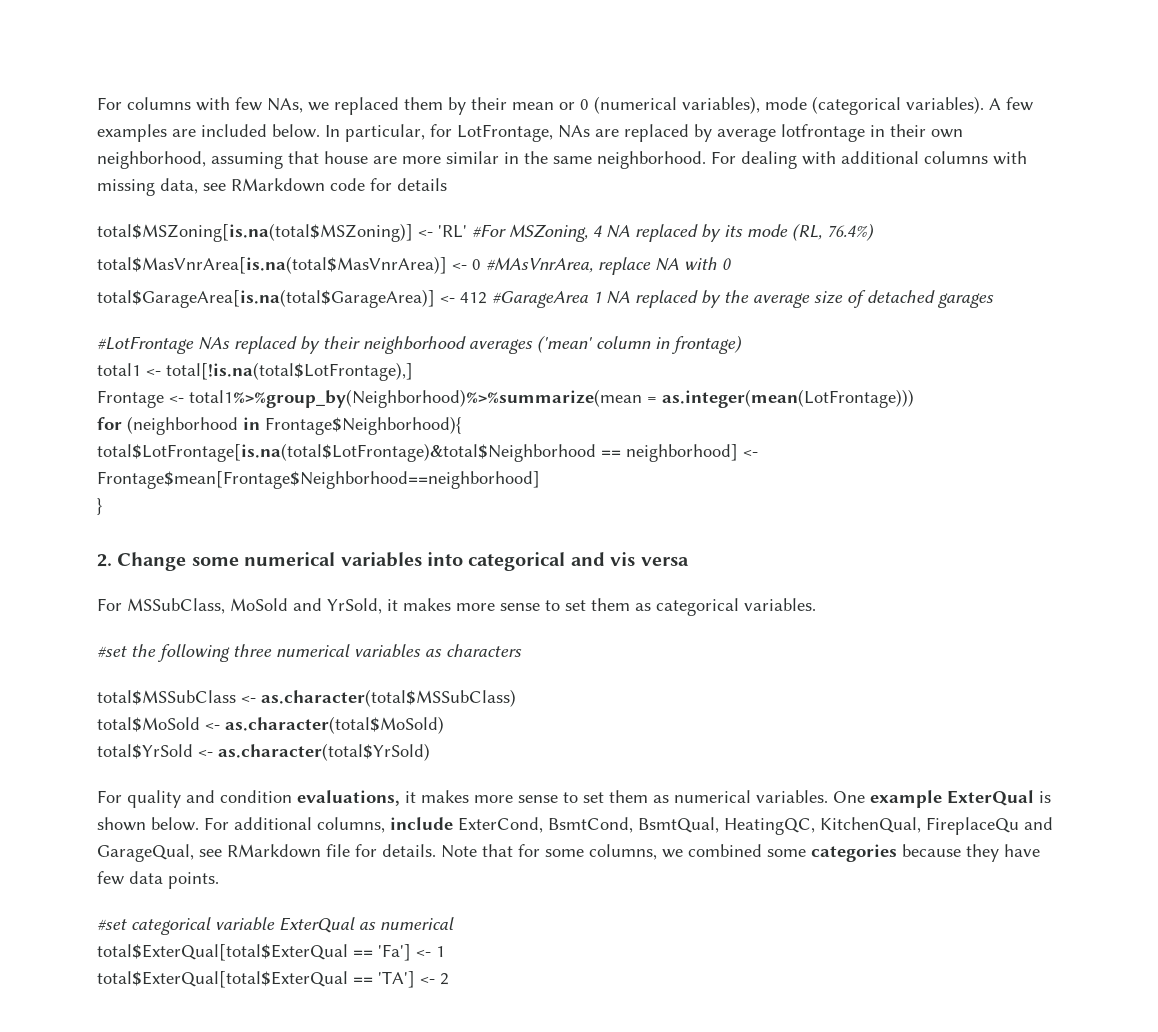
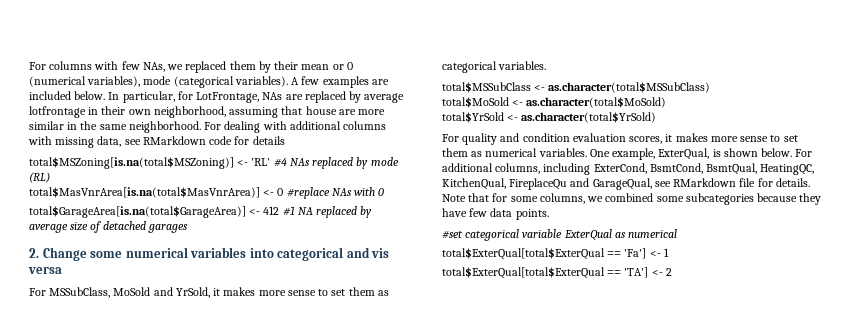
- total$MSZoning[is.na(total$MSZoning)] <- 'RL' #For MSZoning, 4 NA replaced by its mode (RL, 76.4%)
+ total$MSZoning[is.na(total$MSZoning)] <- 'RL' #4 NAs replaced by mode (RL)
- total$MasVnrArea[is.na(total$MasVnrArea)] <- 0 #MAsVnrArea, replace NA with 0
+ total$MasVnrArea[is.na(total$MasVnrArea)] <- 0 #replace NAs with 0
- total$GarageArea[is.na(total$GarageArea)] <- 412 #GarageArea 1 NA replaced by the average size of detached garages
+ total$GarageArea[is.na(total$GarageArea)] <- 412 #1 NA replaced by average size of detached garages
- #LotFrontage NAs replaced by their neighborhood averages ('mean' column in frontage)
- total1 <- total[!is.na(total$LotFrontage),]
- Frontage <- total1%>%group_by(Neighborhood)%>%summarize(mean = as.integer(mean(LotFrontage)))
- for (neighborhood in Frontage$Neighborhood){
- total$LotFrontage[is.na(total$LotFrontage)&total$Neighborhood == neighborhood] <- Frontage$mean[Frontage$Neighborhood==neighborhood]
- }
- #set the following three numerical variables as characters
- For quality and condition evaluations, it makes more sense to set them as numerical variables.
+ For quality and condition evaluation scores, it makes more sense to set them as numerical variables.
- One example ExterQual is shown below.
+ One example, ExterQual, is shown below.
- For additional columns, include ExterCond, BsmtCond, BsmtQual, HeatingQC, KitchenQual, FireplaceQu and GarageQual, see RMarkdown file for details.
+ For additional columns, including ExterCond, BsmtCond, BsmtQual, HeatingQC, KitchenQual, FireplaceQu and GarageQual, see RMarkdown file for details.
- Note that for some columns, we combined some categories because they have few data points.
+ Note that for some columns, we combined some subcategories because they have few data points.

